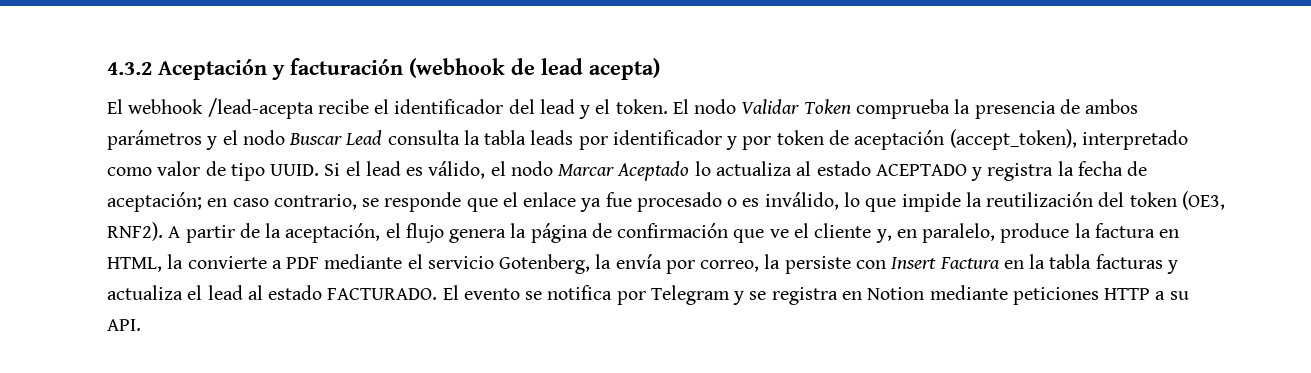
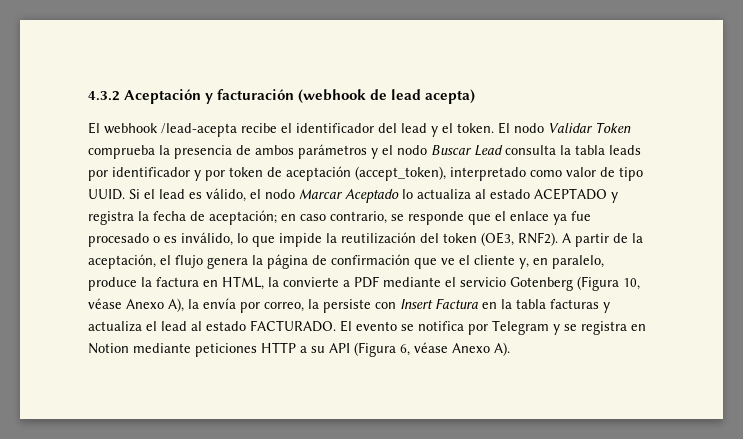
- A partir de la aceptación, el flujo genera la página de confirmación que ve el cliente y, en paralelo, produce la factura en HTML, la convierte a PDF mediante el servicio Gotenberg, la envía por correo, la persiste con Insert Factura en la tabla facturas y actualiza el lead al estado FACTURADO.
+ A partir de la aceptación, el flujo genera la página de confirmación que ve el cliente y, en paralelo, produce la factura en HTML, la convierte a PDF mediante el servicio Gotenberg (Figura 10, véase Anexo A), la envía por correo, la persiste con Insert Factura en la tabla facturas y actualiza el lead al estado FACTURADO.
- El evento se notifica por Telegram y se registra en Notion mediante peticiones HTTP a su API.
+ El evento se notifica por Telegram y se registra en Notion mediante peticiones HTTP a su API (Figura 6, véase Anexo A).

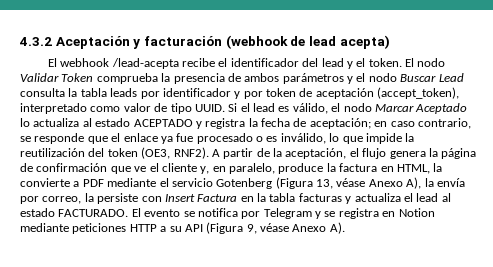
- A partir de la aceptación, el flujo genera la página de confirmación que ve el cliente y, en paralelo, produce la factura en HTML, la convierte a PDF mediante el servicio Gotenberg (Figura 10, véase Anexo A), la envía por correo, la persiste con Insert Factura en la tabla facturas y actualiza el lead al estado FACTURADO.
+ A partir de la aceptación, el flujo genera la página de confirmación que ve el cliente y, en paralelo, produce la factura en HTML, la convierte a PDF mediante el servicio Gotenberg (Figura 13, véase Anexo A), la envía por correo, la persiste con Insert Factura en la tabla facturas y actualiza el lead al estado FACTURADO.
- El evento se notifica por Telegram y se registra en Notion mediante peticiones HTTP a su API (Figura 6, véase Anexo A).
+ El evento se notifica por Telegram y se registra en Notion mediante peticiones HTTP a su API (Figura 9, véase Anexo A).

